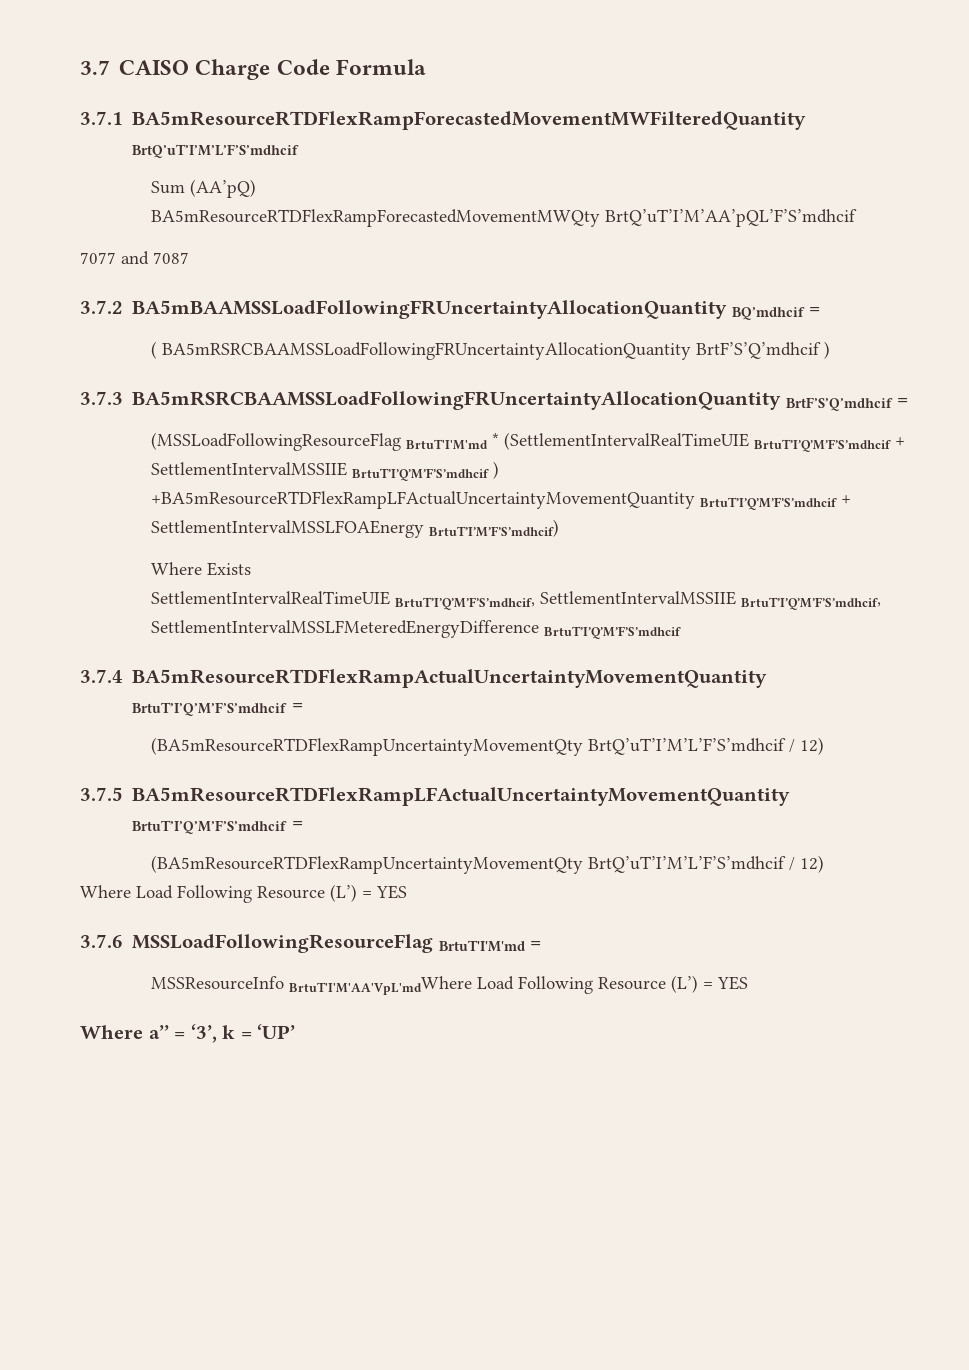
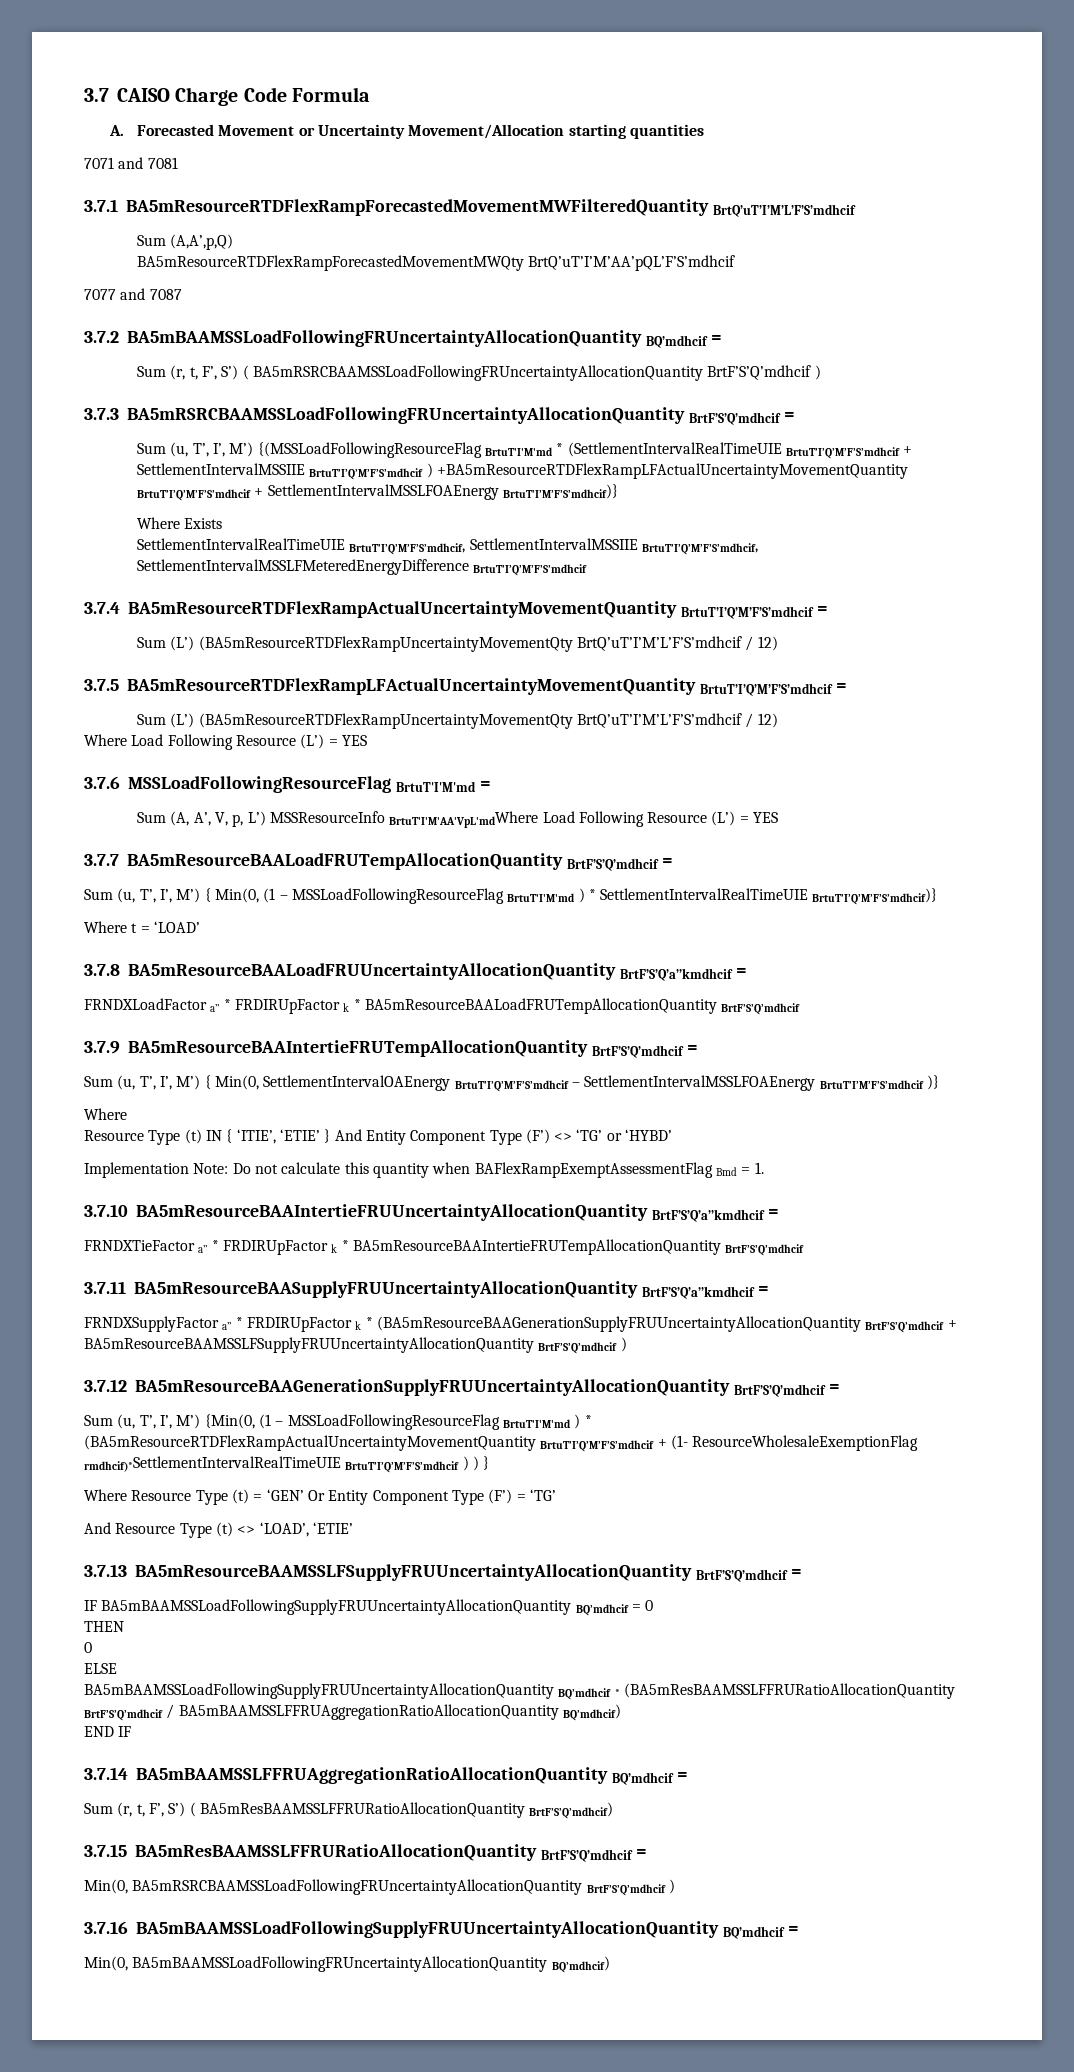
+ A. Forecasted Movement or Uncertainty Movement/Allocation starting quantities
+ 7071 and 7081
- Sum (AA’pQ)
+ Sum (A,A’,p,Q)
- ( BA5mRSRCBAAMSSLoadFollowingFRUncertaintyAllocationQuantity BrtF’S’Q’mdhcif )
+ Sum (r, t, F’, S’) ( BA5mRSRCBAAMSSLoadFollowingFRUncertaintyAllocationQuantity BrtF’S’Q’mdhcif )
- (MSSLoadFollowingResourceFlag BrtuT'I'M'md * (SettlementIntervalRealTimeUIE BrtuT’I’Q’M’F’S’mdhcif + SettlementIntervalMSSIIE BrtuT’I’Q’M’F’S’mdhcif ) +BA5mResourceRTDFlexRampLFActualUncertaintyMovementQuantity BrtuT’I’Q’M’F’S’mdhcif + SettlementIntervalMSSLFOAEnergy BrtuT’I’M’F’S’mdhcif)
+ Sum (u, T’, I’, M’) {(MSSLoadFollowingResourceFlag BrtuT'I'M'md * (SettlementIntervalRealTimeUIE BrtuT’I’Q’M’F’S’mdhcif + SettlementIntervalMSSIIE BrtuT’I’Q’M’F’S’mdhcif ) +BA5mResourceRTDFlexRampLFActualUncertaintyMovementQuantity BrtuT’I’Q’M’F’S’mdhcif + SettlementIntervalMSSLFOAEnergy BrtuT’I’M’F’S’mdhcif)}
  3.7.4 BA5mResourceRTDFlexRampActualUncertaintyMovementQuantity BrtuT’I’Q’M’F’S’mdhcif =
- (BA5mResourceRTDFlexRampUncertaintyMovementQty BrtQ’uT’I’M’L’F’S’mdhcif / 12)
+ Sum (L’) (BA5mResourceRTDFlexRampUncertaintyMovementQty BrtQ’uT’I’M’L’F’S’mdhcif / 12)
  3.7.5 BA5mResourceRTDFlexRampLFActualUncertaintyMovementQuantity BrtuT’I’Q’M’F’S’mdhcif =
- (BA5mResourceRTDFlexRampUncertaintyMovementQty BrtQ’uT’I’M’L’F’S’mdhcif / 12)
+ Sum (L’) (BA5mResourceRTDFlexRampUncertaintyMovementQty BrtQ’uT’I’M’L’F’S’mdhcif / 12)
- MSSResourceInfo BrtuT'I'M'AA'VpL'mdWhere Load Following Resource (L’) = YES
+ Sum (A, A’, V, p, L’) MSSResourceInfo BrtuT'I'M'AA'VpL'mdWhere Load Following Resource (L’) = YES
- Where a’’ = ‘3’, k = ‘UP’
+ 3.7.7 BA5mResourceBAALoadFRUTempAllocationQuantity BrtF’S’Q’mdhcif =
+ Sum (u, T’, I’, M’) { Min(0, (1 – MSSLoadFollowingResourceFlag BrtuT'I'M'md ) * SettlementIntervalRealTimeUIE BrtuT’I’Q’M’F’S’mdhcif)}
+ Where t = ‘LOAD’
+ 3.7.8 BA5mResourceBAALoadFRUUncertaintyAllocationQuantity BrtF’S’Q’a’’kmdhcif =
+ FRNDXLoadFactor a’’ * FRDIRUpFactor k * BA5mResourceBAALoadFRUTempAllocationQuantity BrtF’S’Q’mdhcif
+ 3.7.9 BA5mResourceBAAIntertieFRUTempAllocationQuantity BrtF’S’Q’mdhcif =
+ Sum (u, T’, I’, M’) { Min(0, SettlementIntervalOAEnergy BrtuT’I’Q’M’F’S’mdhcif – SettlementIntervalMSSLFOAEnergy BrtuT’I’M’F’S’mdhcif )}
+ Where
+ Resource Type (t) IN { ‘ITIE’, ‘ETIE’ } And Entity Component Type (F’) <> ‘TG’ or ‘HYBD’
+ Implementation Note: Do not calculate this quantity when BAFlexRampExemptAssessmentFlag Bmd = 1.
+ 3.7.10 BA5mResourceBAAIntertieFRUUncertaintyAllocationQuantity BrtF’S’Q’a’’kmdhcif =
+ FRNDXTieFactor a’’ * FRDIRUpFactor k * BA5mResourceBAAIntertieFRUTempAllocationQuantity BrtF’S’Q’mdhcif
+ 3.7.11 BA5mResourceBAASupplyFRUUncertaintyAllocationQuantity BrtF’S’Q’a’’kmdhcif =
+ FRNDXSupplyFactor a’’ * FRDIRUpFactor k * (BA5mResourceBAAGenerationSupplyFRUUncertaintyAllocationQuantity BrtF’S’Q’mdhcif + BA5mResourceBAAMSSLFSupplyFRUUncertaintyAllocationQuantity BrtF’S’Q’mdhcif )
+ 3.7.12 BA5mResourceBAAGenerationSupplyFRUUncertaintyAllocationQuantity BrtF’S’Q’mdhcif =
+ Sum (u, T’, I’, M’) {Min(0, (1 – MSSLoadFollowingResourceFlag BrtuT'I'M'md ) * (BA5mResourceRTDFlexRampActualUncertaintyMovementQuantity BrtuT’I’Q’M’F’S’mdhcif + (1- ResourceWholesaleExemptionFlag rmdhcif)*SettlementIntervalRealTimeUIE BrtuT’I’Q’M’F’S’mdhcif ) ) }
+ Where Resource Type (t) = ‘GEN’ Or Entity Component Type (F’) = ‘TG’
+ And Resource Type (t) <> ‘LOAD’, ‘ETIE’
+ 3.7.13 BA5mResourceBAAMSSLFSupplyFRUUncertaintyAllocationQuantity BrtF’S’Q’mdhcif =
+ IF BA5mBAAMSSLoadFollowingSupplyFRUUncertaintyAllocationQuantity BQ’mdhcif = 0
+ THEN
+ 0
+ ELSE
+ BA5mBAAMSSLoadFollowingSupplyFRUUncertaintyAllocationQuantity BQ’mdhcif * (BA5mResBAAMSSLFFRURatioAllocationQuantity BrtF’S’Q’mdhcif / BA5mBAAMSSLFFRUAggregationRatioAllocationQuantity BQ’mdhcif)
+ END IF
+ 3.7.14 BA5mBAAMSSLFFRUAggregationRatioAllocationQuantity BQ’mdhcif =
+ Sum (r, t, F’, S’) ( BA5mResBAAMSSLFFRURatioAllocationQuantity BrtF’S’Q’mdhcif)
+ 3.7.15 BA5mResBAAMSSLFFRURatioAllocationQuantity BrtF’S’Q’mdhcif =
+ Min(0, BA5mRSRCBAAMSSLoadFollowingFRUncertaintyAllocationQuantity BrtF’S’Q’mdhcif )
+ 3.7.16 BA5mBAAMSSLoadFollowingSupplyFRUUncertaintyAllocationQuantity BQ’mdhcif =
+ Min(0, BA5mBAAMSSLoadFollowingFRUncertaintyAllocationQuantity BQ’mdhcif)

